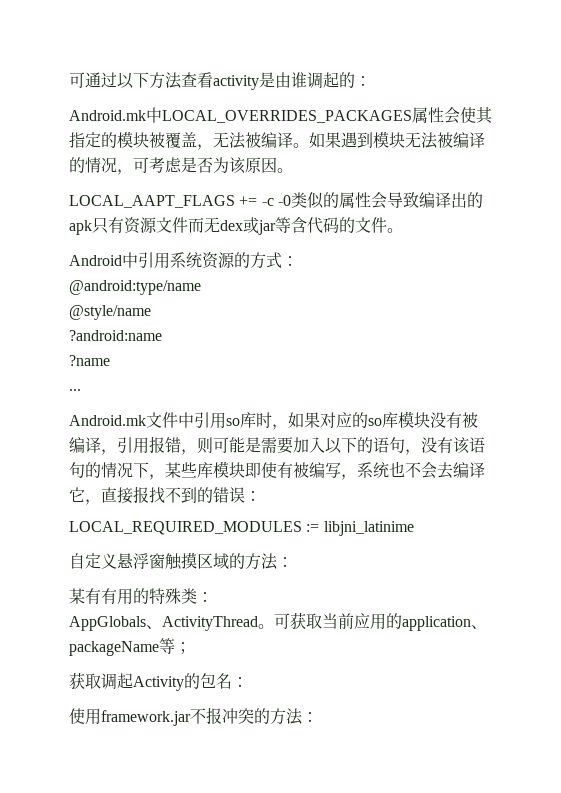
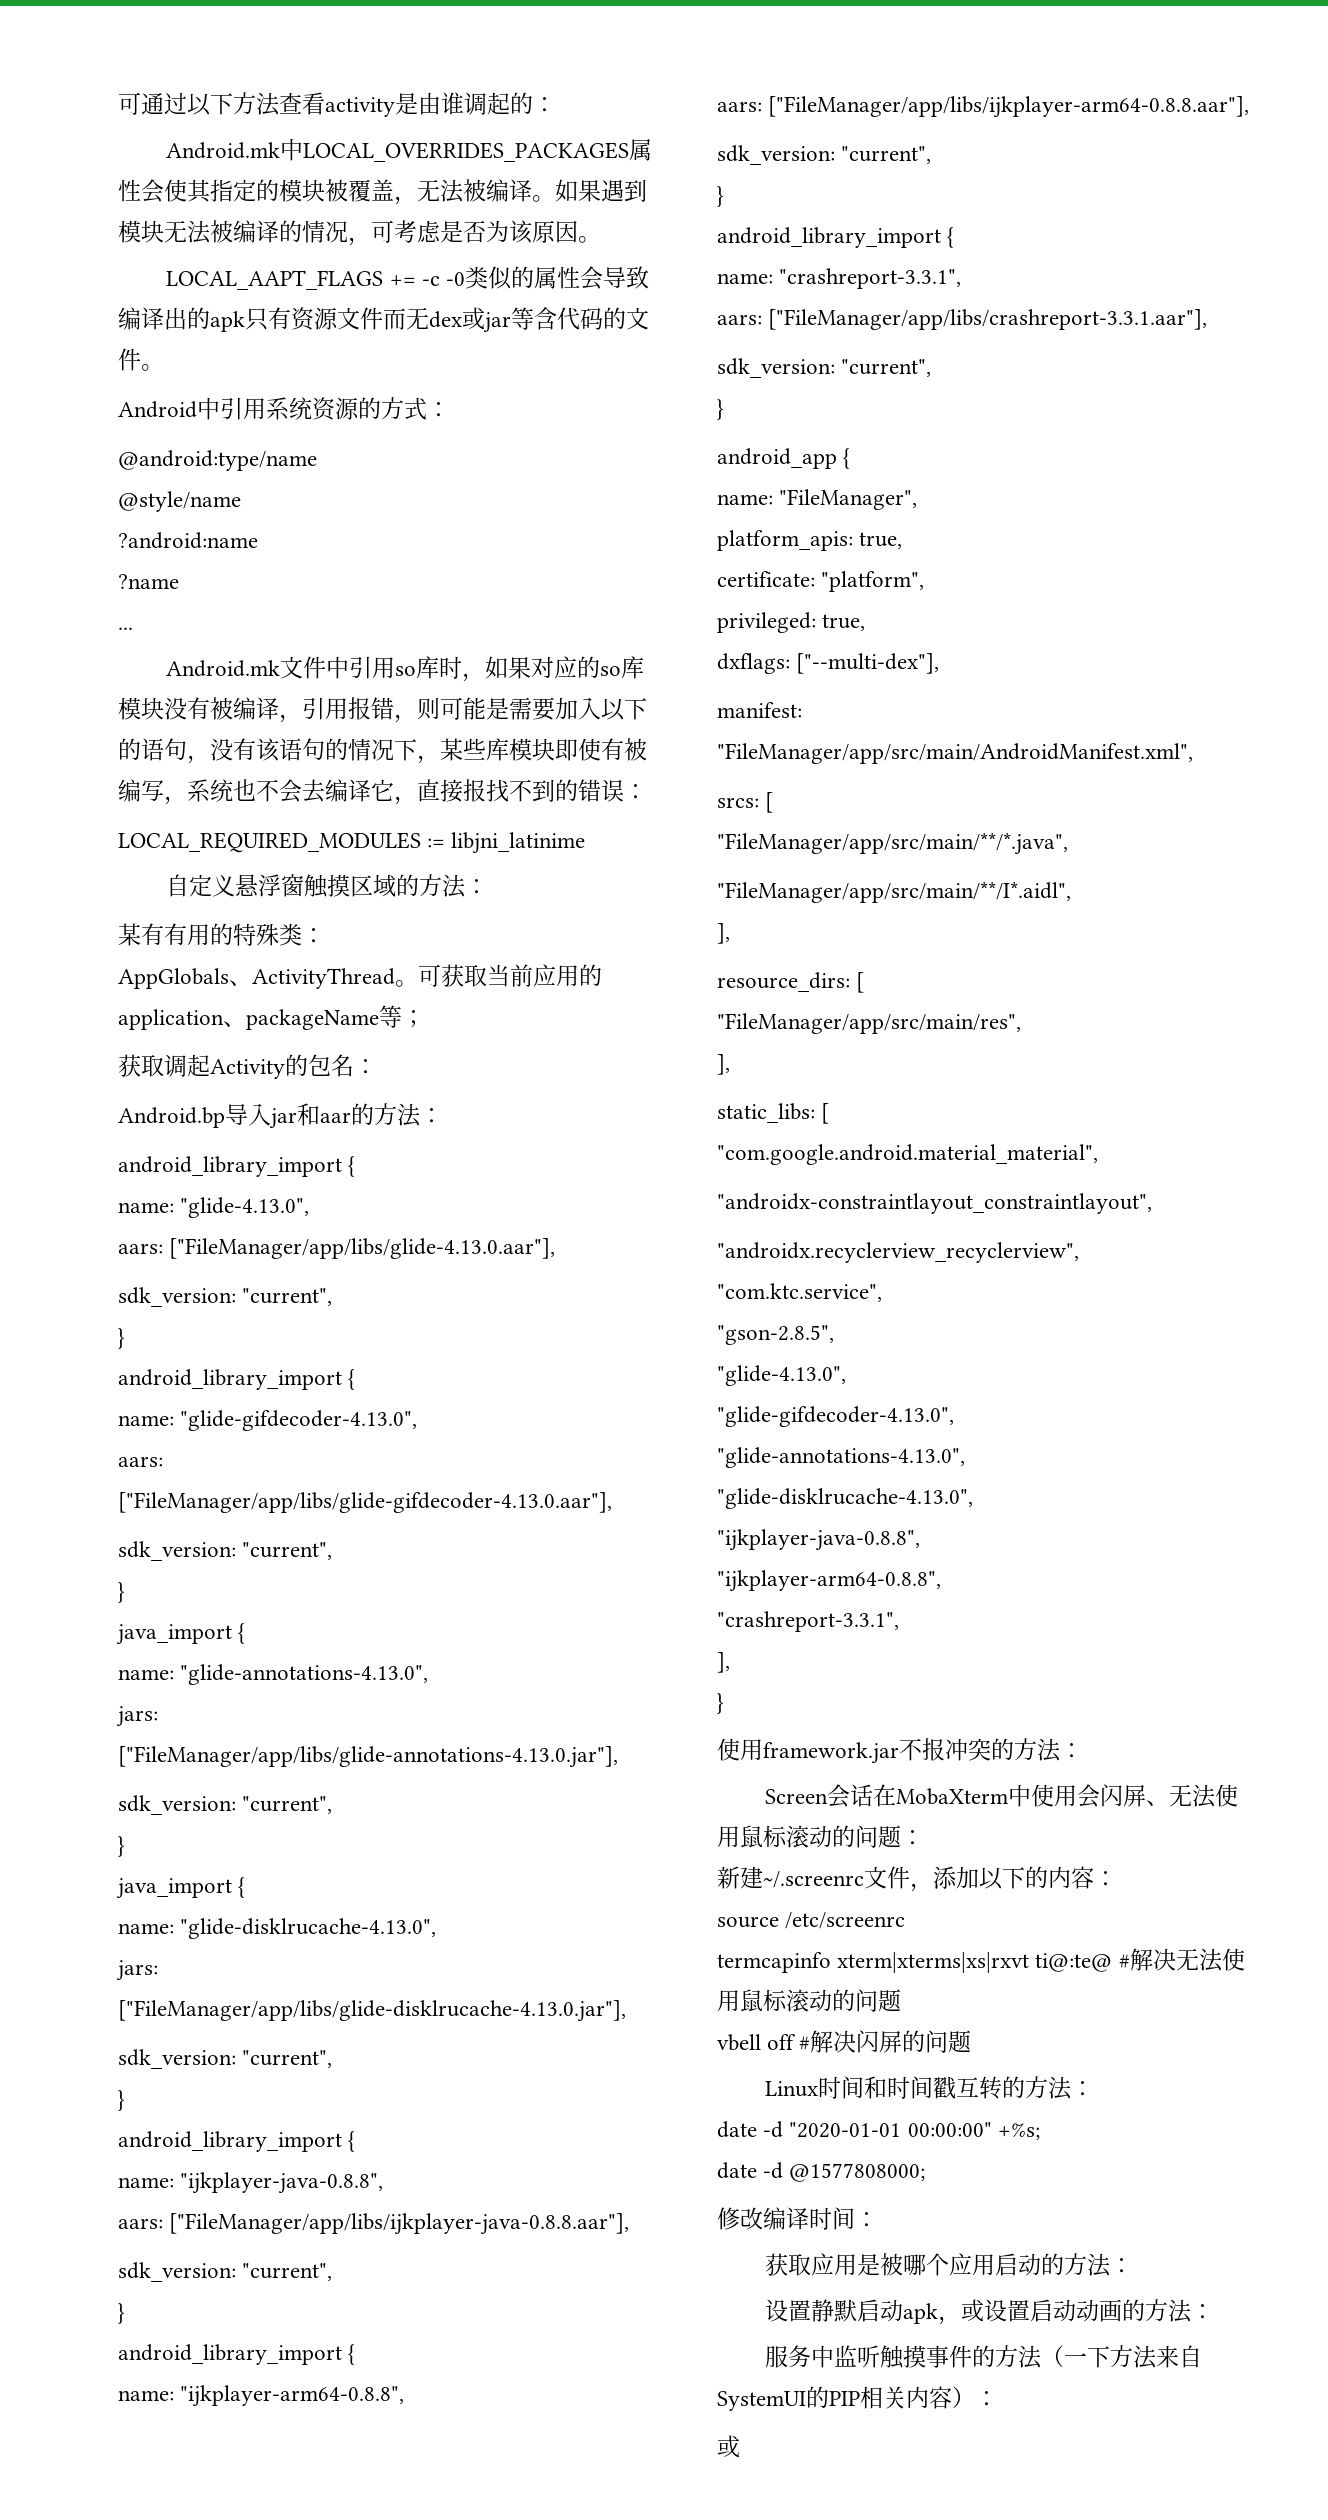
+ Android.bp导入jar和aar的方法：
+ android_library_import {
+ name: "glide-4.13.0",
+ aars: ["FileManager/app/libs/glide-4.13.0.aar"],
+ sdk_version: "current",
+ }
+ android_library_import {
+ name: "glide-gifdecoder-4.13.0",
+ aars: ["FileManager/app/libs/glide-gifdecoder-4.13.0.aar"],
+ sdk_version: "current",
+ }
+ java_import {
+ name: "glide-annotations-4.13.0",
+ jars: ["FileManager/app/libs/glide-annotations-4.13.0.jar"],
+ sdk_version: "current",
+ }
+ java_import {
+ name: "glide-disklrucache-4.13.0",
+ jars: ["FileManager/app/libs/glide-disklrucache-4.13.0.jar"],
+ sdk_version: "current",
+ }
+ android_library_import {
+ name: "ijkplayer-java-0.8.8",
+ aars: ["FileManager/app/libs/ijkplayer-java-0.8.8.aar"],
+ sdk_version: "current",
+ }
+ android_library_import {
+ name: "ijkplayer-arm64-0.8.8",
+ aars: ["FileManager/app/libs/ijkplayer-arm64-0.8.8.aar"],
+ sdk_version: "current",
+ }
+ android_library_import {
+ name: "crashreport-3.3.1",
+ aars: ["FileManager/app/libs/crashreport-3.3.1.aar"],
+ sdk_version: "current",
+ }
+ android_app {
+ name: "FileManager",
+ platform_apis: true,
+ certificate: "platform",
+ privileged: true,
+ dxflags: ["--multi-dex"],
+ manifest: "FileManager/app/src/main/AndroidManifest.xml",
+ srcs: [
+ "FileManager/app/src/main/**/*.java",
+ "FileManager/app/src/main/**/I*.aidl",
+ ],
+ resource_dirs: [
+ "FileManager/app/src/main/res",
+ ],
+ static_libs: [
+ "com.google.android.material_material",
+ "androidx-constraintlayout_constraintlayout",
+ "androidx.recyclerview_recyclerview",
+ "com.ktc.service",
+ "gson-2.8.5",
+ "glide-4.13.0",
+ "glide-gifdecoder-4.13.0",
+ "glide-annotations-4.13.0",
+ "glide-disklrucache-4.13.0",
+ "ijkplayer-java-0.8.8",
+ "ijkplayer-arm64-0.8.8",
+ "crashreport-3.3.1",
+ ],
+ }
+ Screen会话在MobaXterm中使用会闪屏、无法使用鼠标滚动的问题：
+ 新建~/.screenrc文件，添加以下的内容：
+ source /etc/screenrc
+ termcapinfo xterm|xterms|xs|rxvt ti@:te@ #解决无法使用鼠标滚动的问题
+ vbell off #解决闪屏的问题
+ Linux时间和时间戳互转的方法：
+ date -d "2020-01-01 00:00:00" +%s;
+ date -d @1577808000;
+ 修改编译时间：
+ 获取应用是被哪个应用启动的方法：
+ 设置静默启动apk，或设置启动动画的方法：
+ 服务中监听触摸事件的方法（一下方法来自SystemUI的PIP相关内容）：
+ 或

